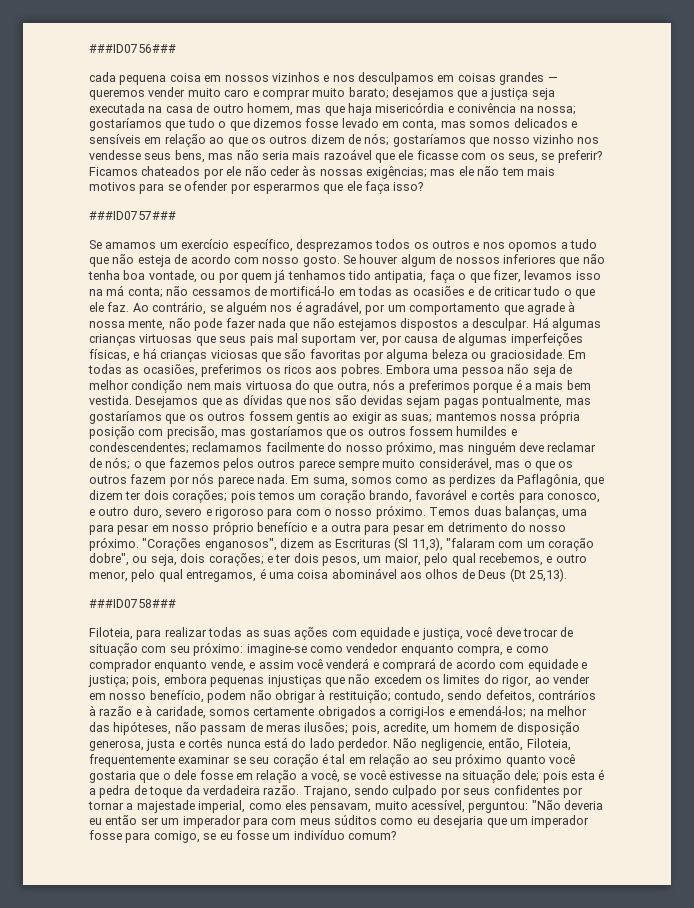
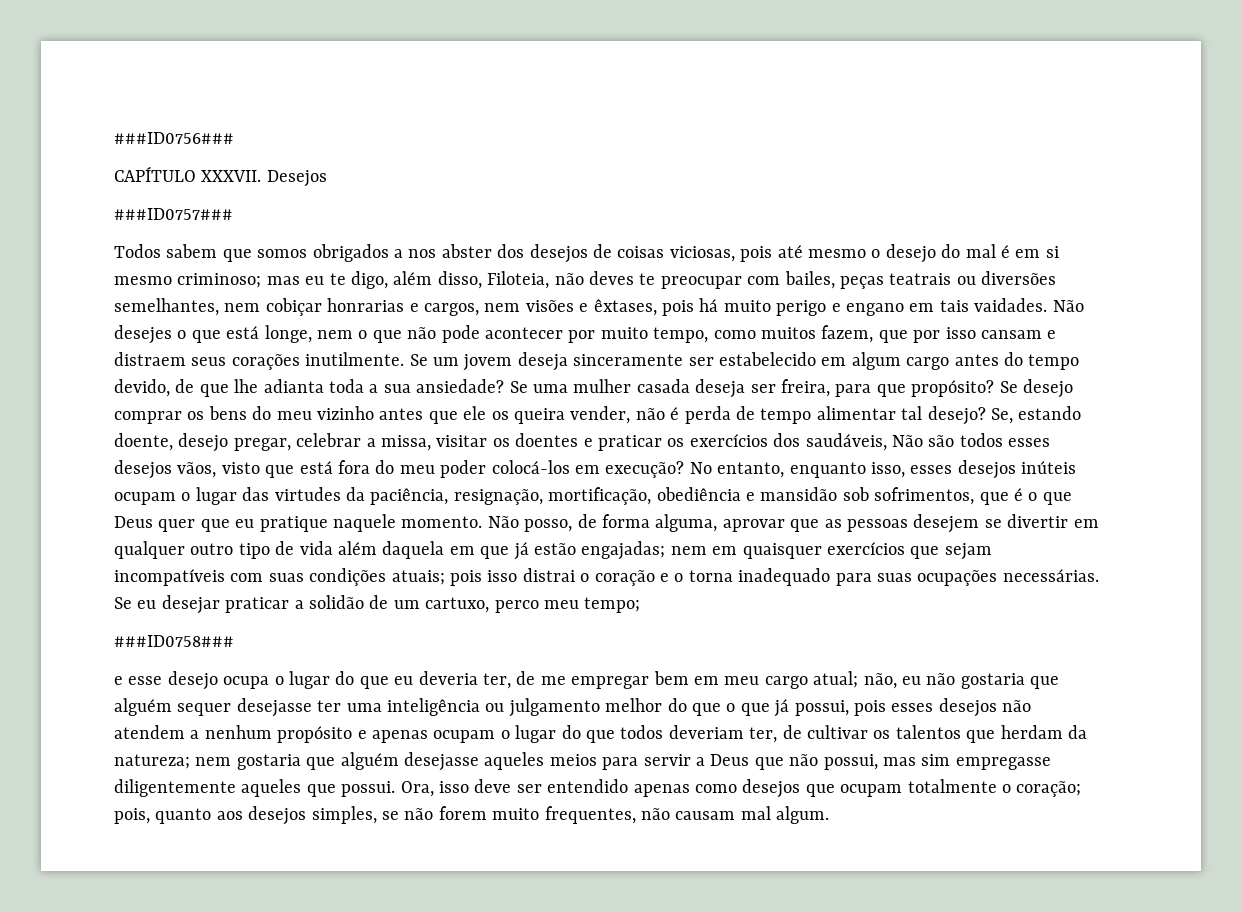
- cada pequena coisa em nossos vizinhos e nos desculpamos em coisas grandes — queremos vender muito caro e comprar muito barato; desejamos que a justiça seja executada na casa de outro homem, mas que haja misericórdia e conivência na nossa; gostaríamos que tudo o que dizemos fosse levado em conta, mas somos delicados e sensíveis em relação ao que os outros dizem de nós; gostaríamos que nosso vizinho nos vendesse seus bens, mas não seria mais razoável que ele ficasse com os seus, se preferir? Ficamos chateados por ele não ceder às nossas exigências; mas ele não tem mais motivos para se ofender por esperarmos que ele faça isso?
+ CAPÍTULO XXXVII. Desejos
  ###ID0757###
- Se amamos um exercício específico, desprezamos todos os outros e nos opomos a tudo que não esteja de acordo com nosso gosto. Se houver algum de nossos inferiores que não tenha boa vontade, ou por quem já tenhamos tido antipatia, faça o que fizer, levamos isso na má conta; não cessamos de mortificá-lo em todas as ocasiões e de criticar tudo o que ele faz. Ao contrário, se alguém nos é agradável, por um comportamento que agrade à nossa mente, não pode fazer nada que não estejamos dispostos a desculpar. Há algumas crianças virtuosas que seus pais mal suportam ver, por causa de algumas imperfeições físicas, e há crianças viciosas que são favoritas por alguma beleza ou graciosidade. Em todas as ocasiões, preferimos os ricos aos pobres. Embora uma pessoa não seja de melhor condição nem mais virtuosa do que outra, nós a preferimos porque é a mais bem vestida. Desejamos que as dívidas que nos são devidas sejam pagas pontualmente, mas gostaríamos que os outros fossem gentis ao exigir as suas; mantemos nossa própria posição com precisão, mas gostaríamos que os outros fossem humildes e condescendentes; reclamamos facilmente do nosso próximo, mas ninguém deve reclamar de nós; o que fazemos pelos outros parece sempre muito considerável, mas o que os outros fazem por nós parece nada. Em suma, somos como as perdizes da Paflagônia, que dizem ter dois corações; pois temos um coração brando, favorável e cortês para conosco, e outro duro, severo e rigoroso para com o nosso próximo. Temos duas balanças, uma para pesar em nosso próprio benefício e a outra para pesar em detrimento do nosso próximo. "Corações enganosos", dizem as Escrituras (Sl 11,3), "falaram com um coração dobre", ou seja, dois corações; e ter dois pesos, um maior, pelo qual recebemos, e outro menor, pelo qual entregamos, é uma coisa abominável aos olhos de Deus (Dt 25,13).
+ Todos sabem que somos obrigados a nos abster dos desejos de coisas viciosas, pois até mesmo o desejo do mal é em si mesmo criminoso; mas eu te digo, além disso, Filoteia, não deves te preocupar com bailes, peças teatrais ou diversões semelhantes, nem cobiçar honrarias e cargos, nem visões e êxtases, pois há muito perigo e engano em tais vaidades. Não desejes o que está longe, nem o que não pode acontecer por muito tempo, como muitos fazem, que por isso cansam e distraem seus corações inutilmente. Se um jovem deseja sinceramente ser estabelecido em algum cargo antes do tempo devido, de que lhe adianta toda a sua ansiedade? Se uma mulher casada deseja ser freira, para que propósito? Se desejo comprar os bens do meu vizinho antes que ele os queira vender, não é perda de tempo alimentar tal desejo? Se, estando doente, desejo pregar, celebrar a missa, visitar os doentes e praticar os exercícios dos saudáveis, Não são todos esses desejos vãos, visto que está fora do meu poder colocá-los em execução? No entanto, enquanto isso, esses desejos inúteis ocupam o lugar das virtudes da paciência, resignação, mortificação, obediência e mansidão sob sofrimentos, que é o que Deus quer que eu pratique naquele momento. Não posso, de forma alguma, aprovar que as pessoas desejem se divertir em qualquer outro tipo de vida além daquela em que já estão engajadas; nem em quaisquer exercícios que sejam incompatíveis com suas condições atuais; pois isso distrai o coração e o torna inadequado para suas ocupações necessárias. Se eu desejar praticar a solidão de um cartuxo, perco meu tempo;
  ###ID0758###
- Filoteia, para realizar todas as suas ações com equidade e justiça, você deve trocar de situação com seu próximo: imagine-se como vendedor enquanto compra, e como comprador enquanto vende, e assim você venderá e comprará de acordo com equidade e justiça; pois, embora pequenas injustiças que não excedem os limites do rigor, ao vender em nosso benefício, podem não obrigar à restituição; contudo, sendo defeitos, contrários à razão e à caridade, somos certamente obrigados a corrigi-los e emendá-los; na melhor das hipóteses, não passam de meras ilusões; pois, acredite, um homem de disposição generosa, justa e cortês nunca está do lado perdedor. Não negligencie, então, Filoteia, frequentemente examinar se seu coração é tal em relação ao seu próximo quanto você gostaria que o dele fosse em relação a você, se você estivesse na situação dele; pois esta é a pedra de toque da verdadeira razão. Trajano, sendo culpado por seus confidentes por tornar a majestade imperial, como eles pensavam, muito acessível, perguntou: "Não deveria eu então ser um imperador para com meus súditos como eu desejaria que um imperador fosse para comigo, se eu fosse um indivíduo comum?
+ e esse desejo ocupa o lugar do que eu deveria ter, de me empregar bem em meu cargo atual; não, eu não gostaria que alguém sequer desejasse ter uma inteligência ou julgamento melhor do que o que já possui, pois esses desejos não atendem a nenhum propósito e apenas ocupam o lugar do que todos deveriam ter, de cultivar os talentos que herdam da natureza; nem gostaria que alguém desejasse aqueles meios para servir a Deus que não possui, mas sim empregasse diligentemente aqueles que possui. Ora, isso deve ser entendido apenas como desejos que ocupam totalmente o coração; pois, quanto aos desejos simples, se não forem muito frequentes, não causam mal algum.

